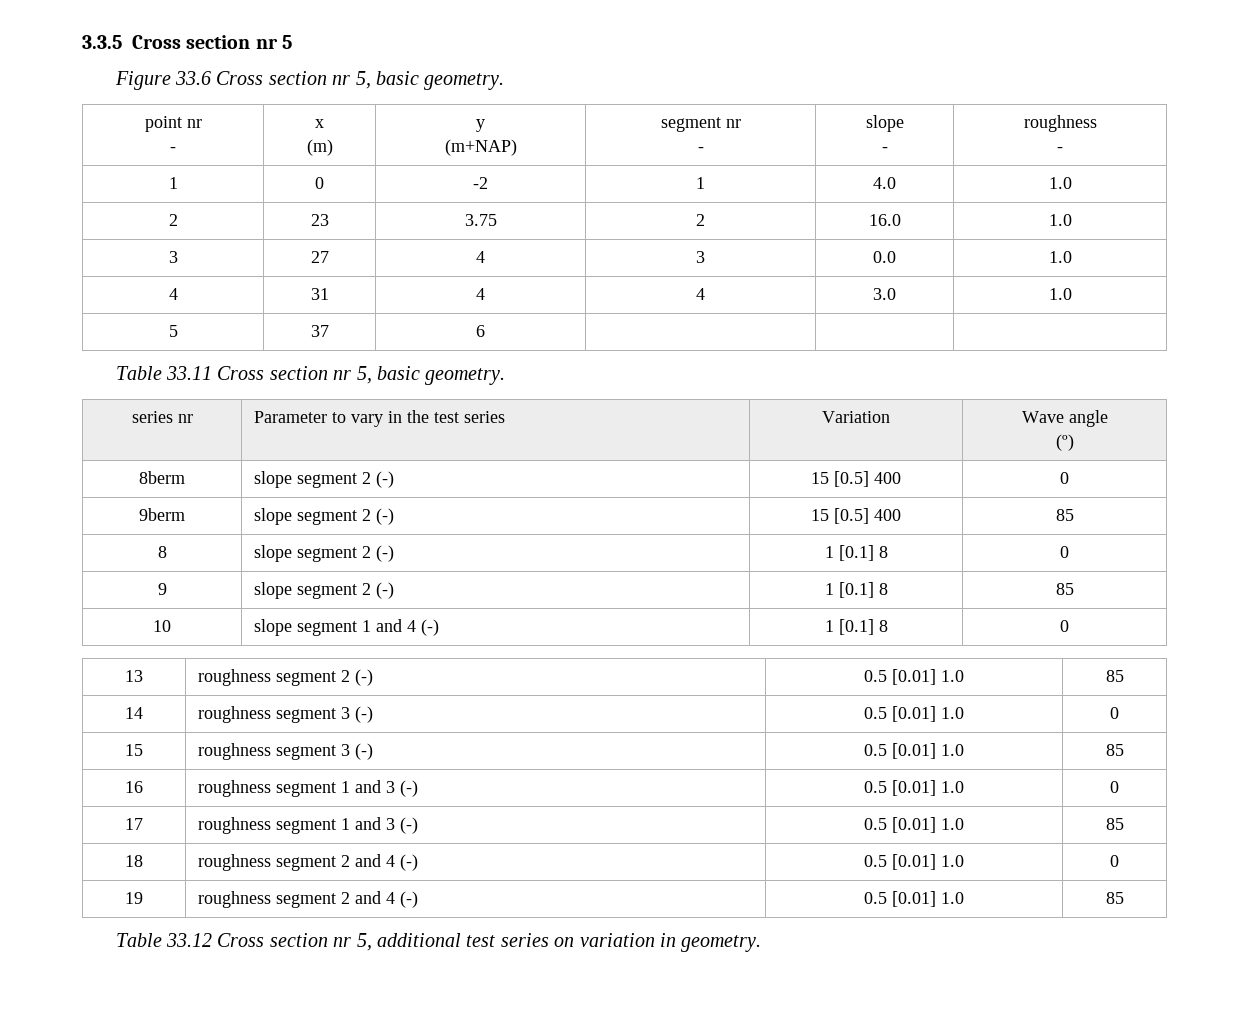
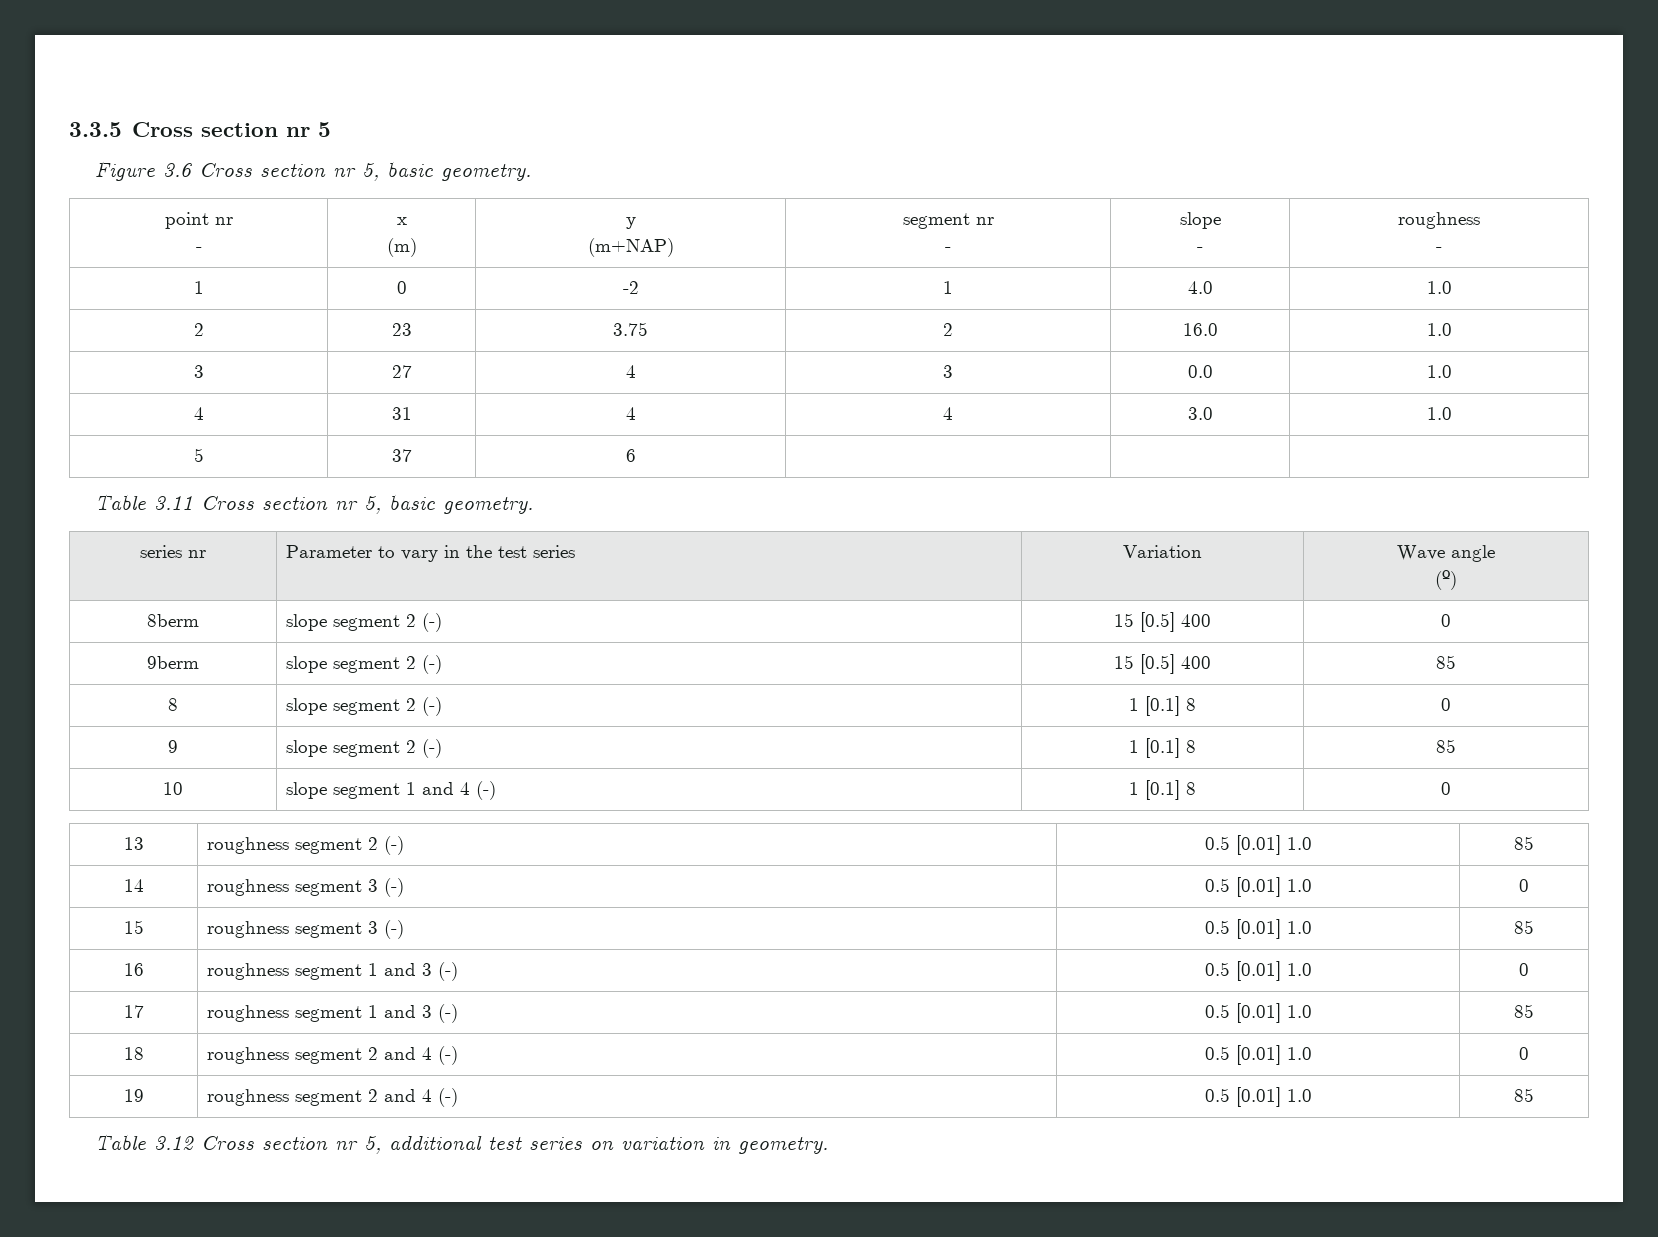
- Figure 33.6 Cross section nr 5, basic geometry.
+ Figure 3.6 Cross section nr 5, basic geometry.
- Table 33.11 Cross section nr 5, basic geometry.
+ Table 3.11 Cross section nr 5, basic geometry.
- Table 33.12 Cross section nr 5, additional test series on variation in geometry.
+ Table 3.12 Cross section nr 5, additional test series on variation in geometry.

